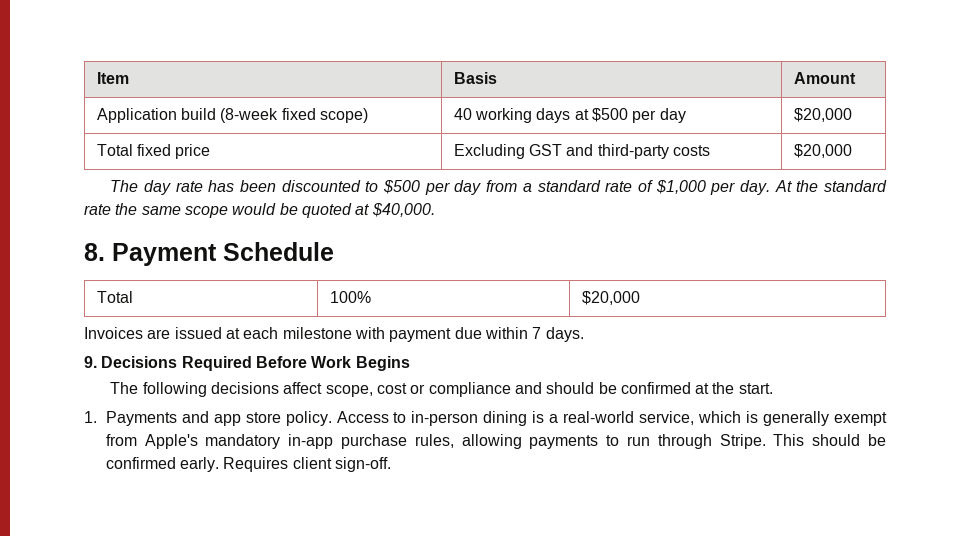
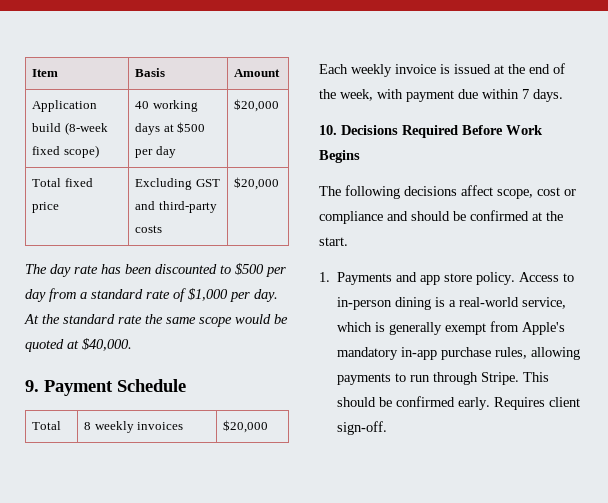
- 8. Payment Schedule
+ 9. Payment Schedule
- Total | 100% | $20,000
- Invoices are issued at each milestone with payment due within 7 days.
+ Total | 8 weekly invoices | $20,000
+ Each weekly invoice is issued at the end of the week, with payment due within 7 days.
- 9. Decisions Required Before Work Begins
+ 10. Decisions Required Before Work Begins

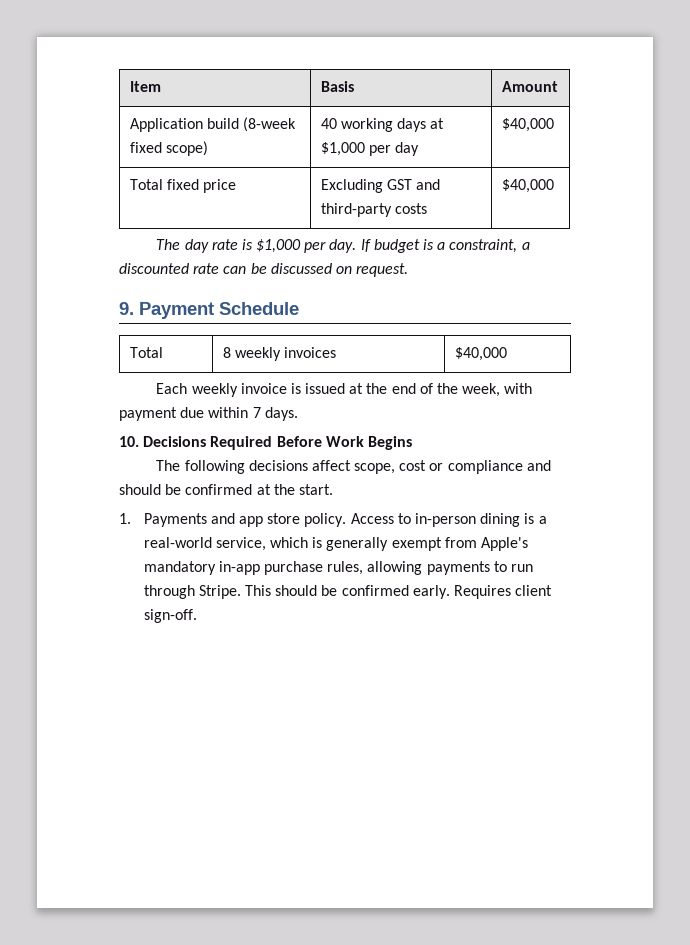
- Application build (8-week fixed scope) | 40 working days at $500 per day | $20,000
+ Application build (8-week fixed scope) | 40 working days at $1,000 per day | $40,000
- Total fixed price | Excluding GST and third-party costs | $20,000
+ Total fixed price | Excluding GST and third-party costs | $40,000
- The day rate has been discounted to $500 per day from a standard rate of $1,000 per day. At the standard rate the same scope would be quoted at $40,000.
+ The day rate is $1,000 per day. If budget is a constraint, a discounted rate can be discussed on request.
- Total | 8 weekly invoices | $20,000
+ Total | 8 weekly invoices | $40,000

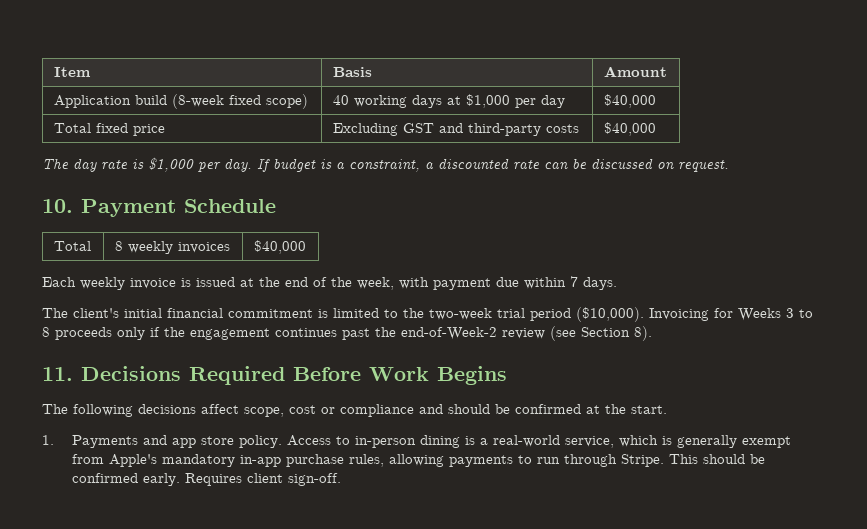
- 9. Payment Schedule
+ 10. Payment Schedule
- 10. Decisions Required Before Work Begins
+ The client's initial financial commitment is limited to the two-week trial period ($10,000). Invoicing for Weeks 3 to 8 proceeds only if the engagement continues past the end-of-Week-2 review (see Section 8).
+ 11. Decisions Required Before Work Begins

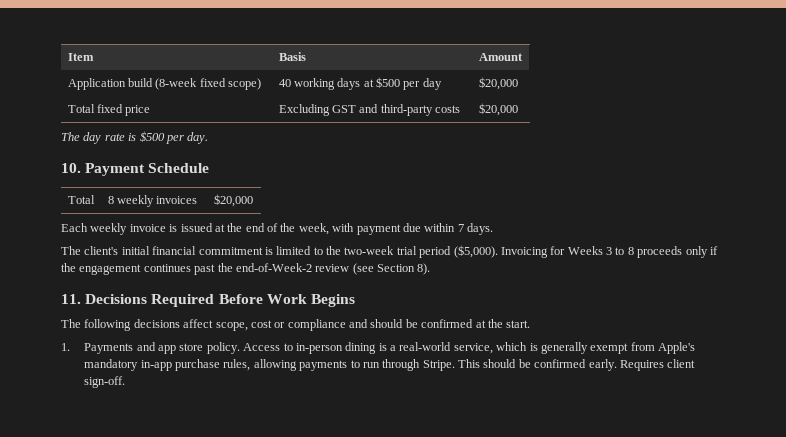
- Application build (8-week fixed scope) | 40 working days at $1,000 per day | $40,000
+ Application build (8-week fixed scope) | 40 working days at $500 per day | $20,000
- Total fixed price | Excluding GST and third-party costs | $40,000
+ Total fixed price | Excluding GST and third-party costs | $20,000
- The day rate is $1,000 per day. If budget is a constraint, a discounted rate can be discussed on request.
+ The day rate is $500 per day.
- Total | 8 weekly invoices | $40,000
+ Total | 8 weekly invoices | $20,000
- The client's initial financial commitment is limited to the two-week trial period ($10,000).
+ The client's initial financial commitment is limited to the two-week trial period ($5,000).

